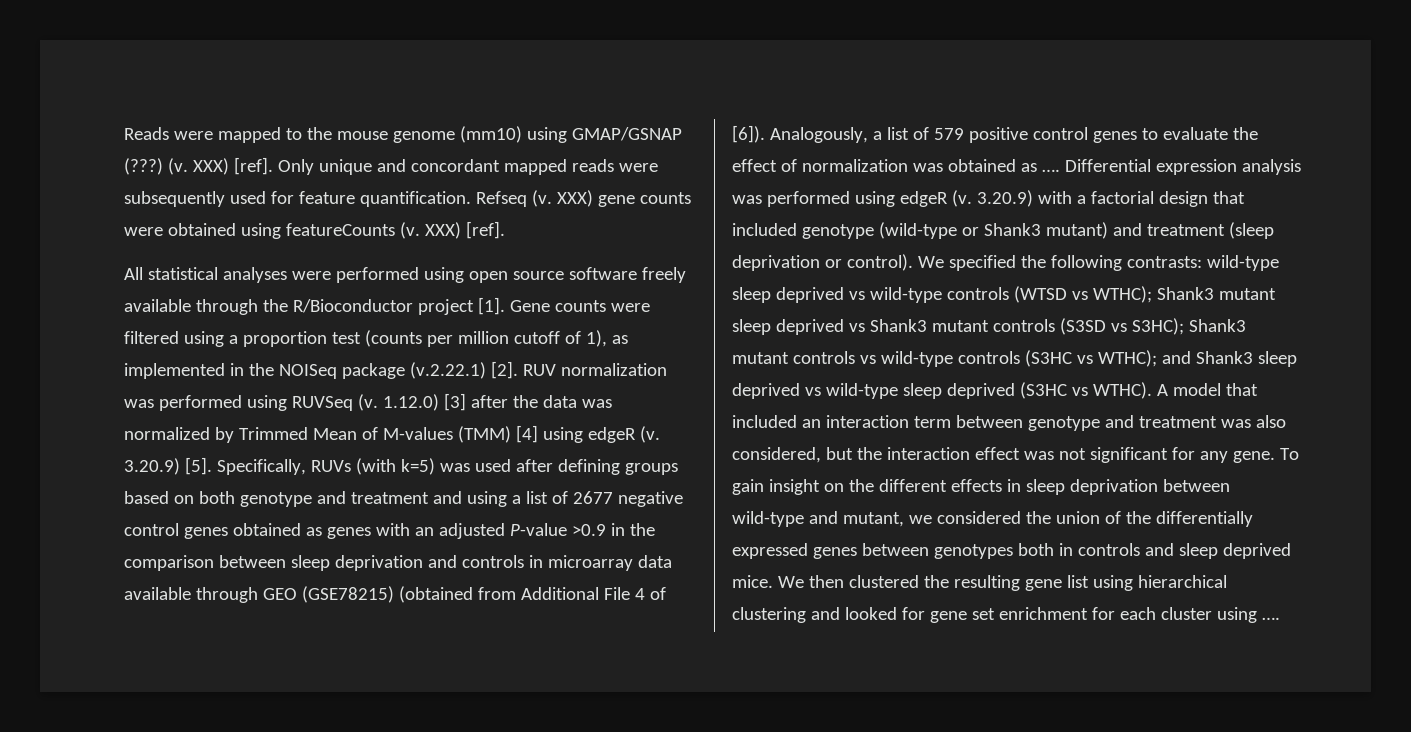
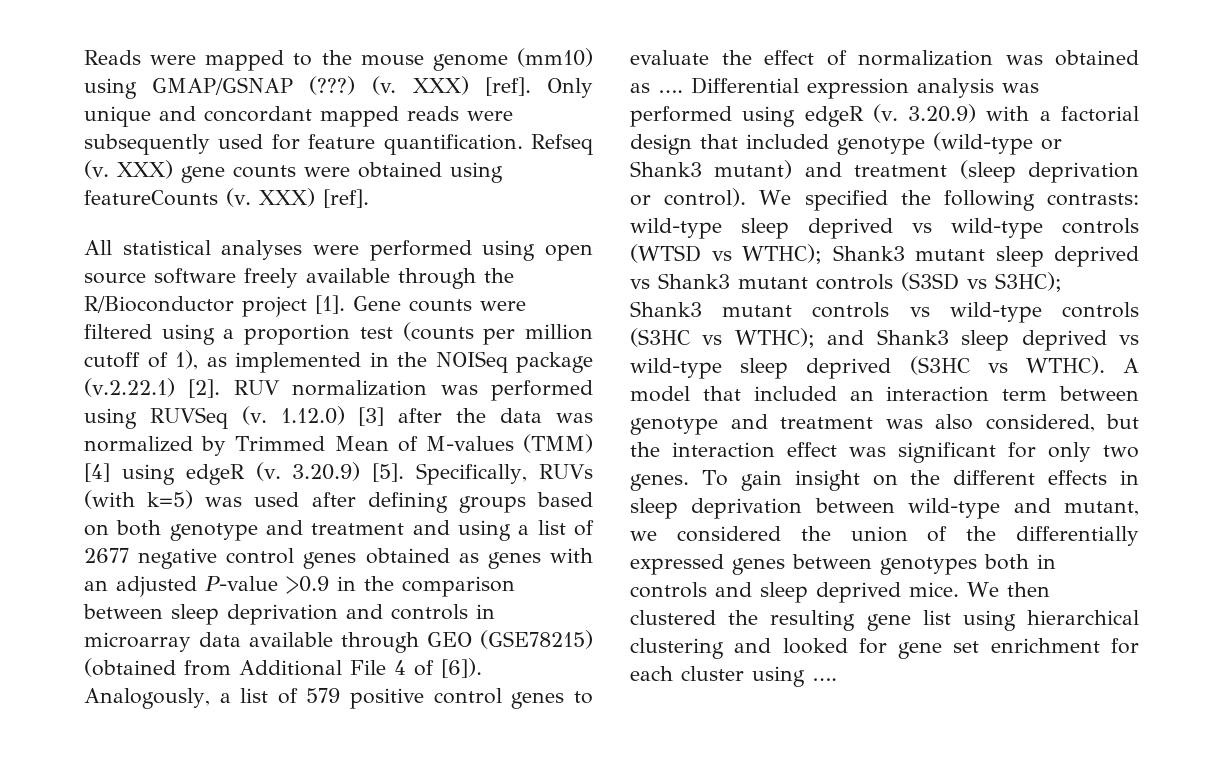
- A model that included an interaction term between genotype and treatment was also considered, but the interaction effect was not significant for any gene.
+ A model that included an interaction term between genotype and treatment was also considered, but the interaction effect was significant for only two genes.

